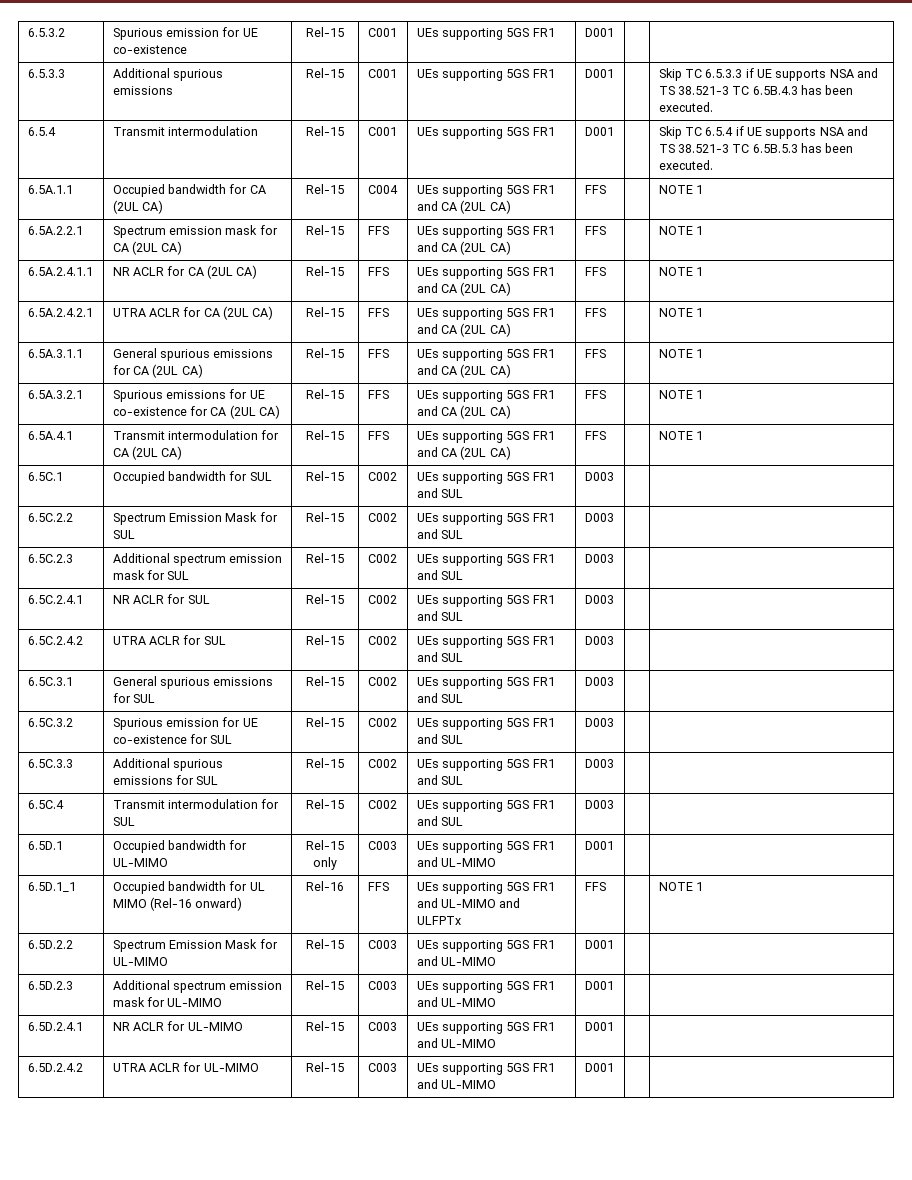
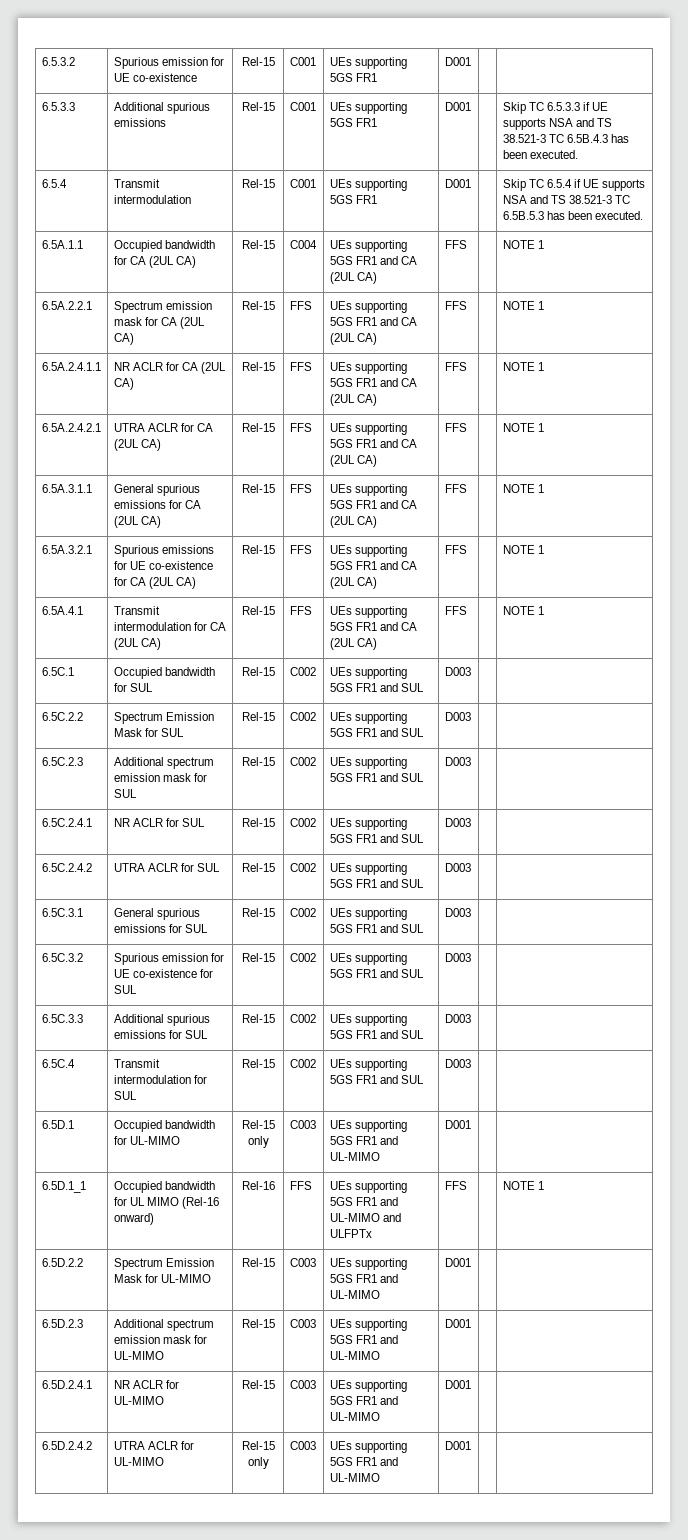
- 6.5D.2.4.2 | UTRA ACLR for UL-MIMO | Rel-15 | C003 | UEs supporting 5GS FR1 and UL-MIMO | D001 | |
+ 6.5D.2.4.2 | UTRA ACLR for UL-MIMO | Rel-15 only | C003 | UEs supporting 5GS FR1 and UL-MIMO | D001 | |

